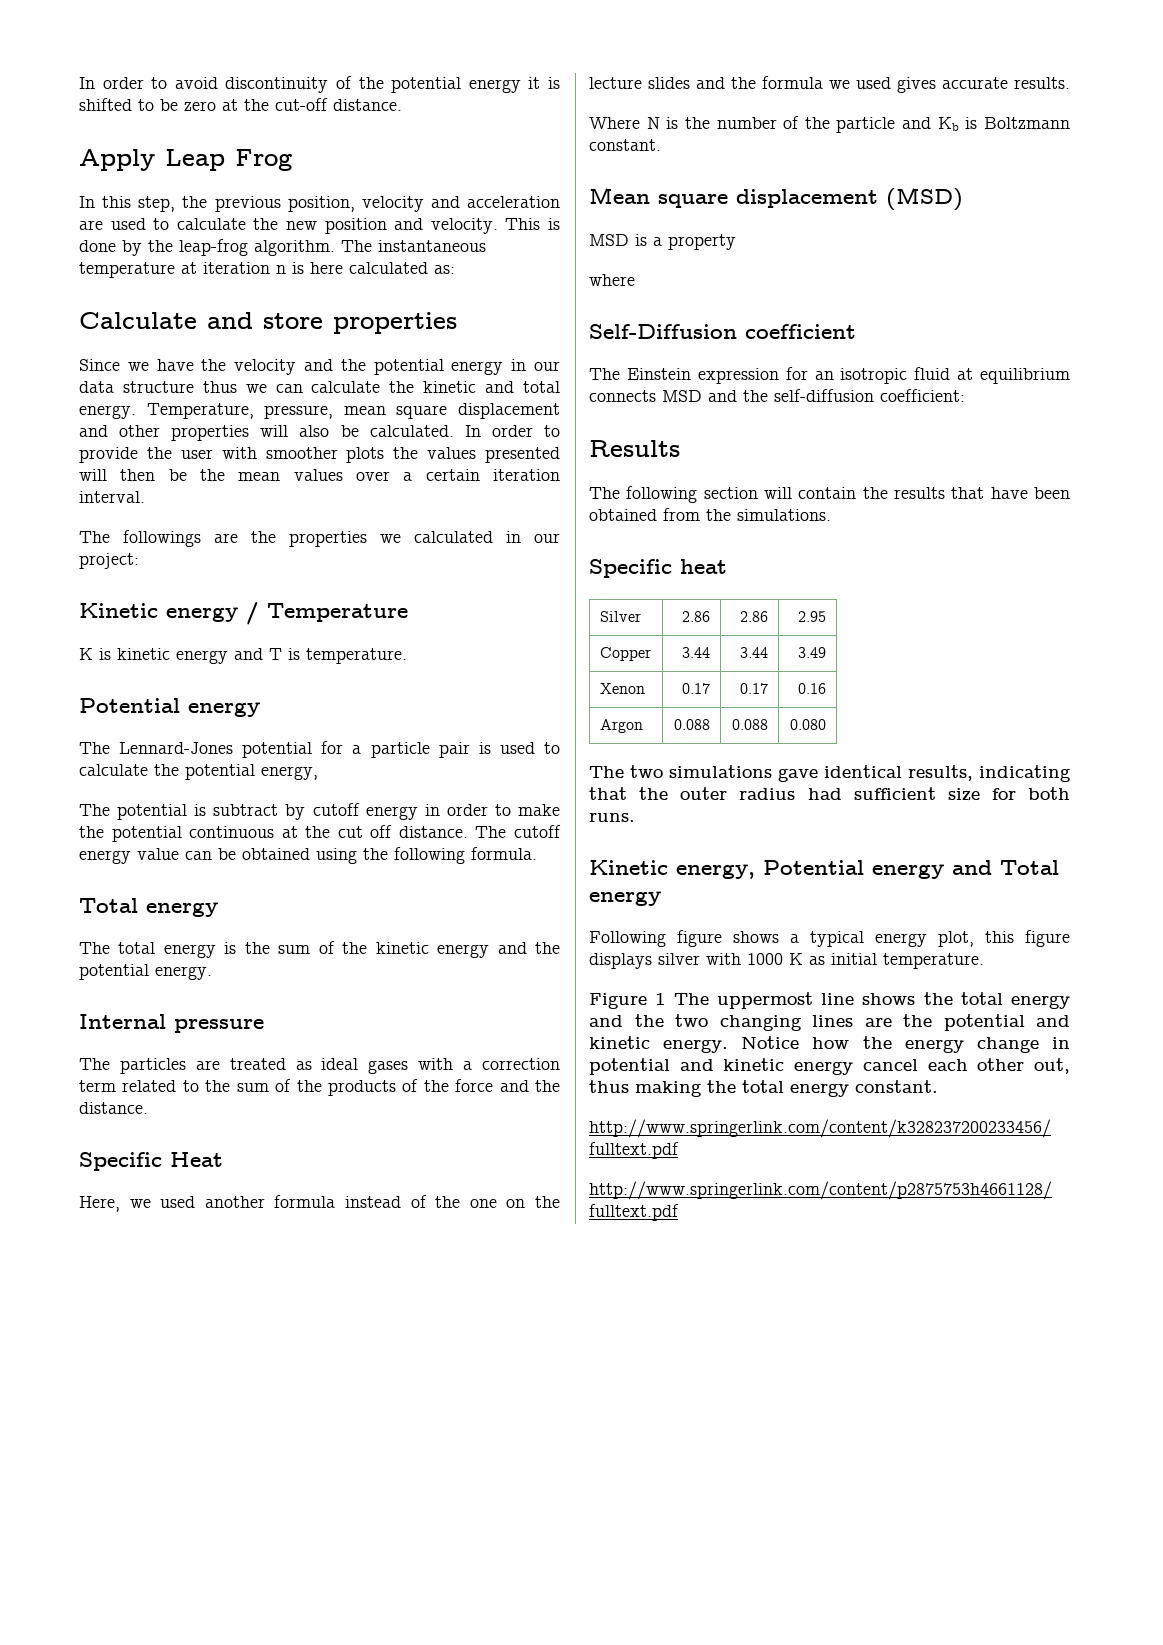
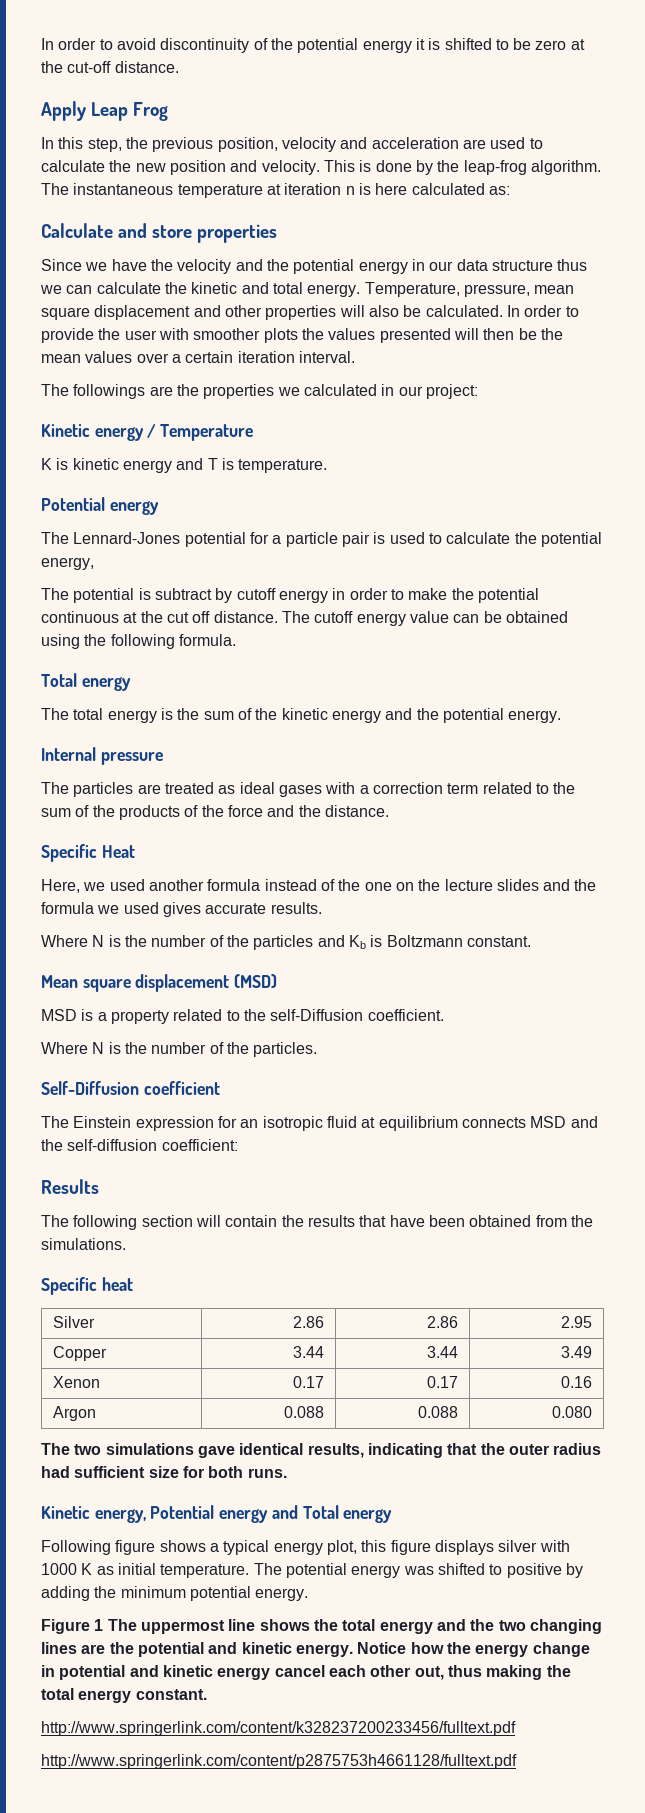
- Where N is the number of the particle and Kb is Boltzmann constant.
+ Where N is the number of the particles and Kb is Boltzmann constant.
- MSD is a property
- where
+ MSD is a property related to the self-Diffusion coefficient.
+ Where N is the number of the particles.
+ The potential energy was shifted to positive by adding the minimum potential energy.

